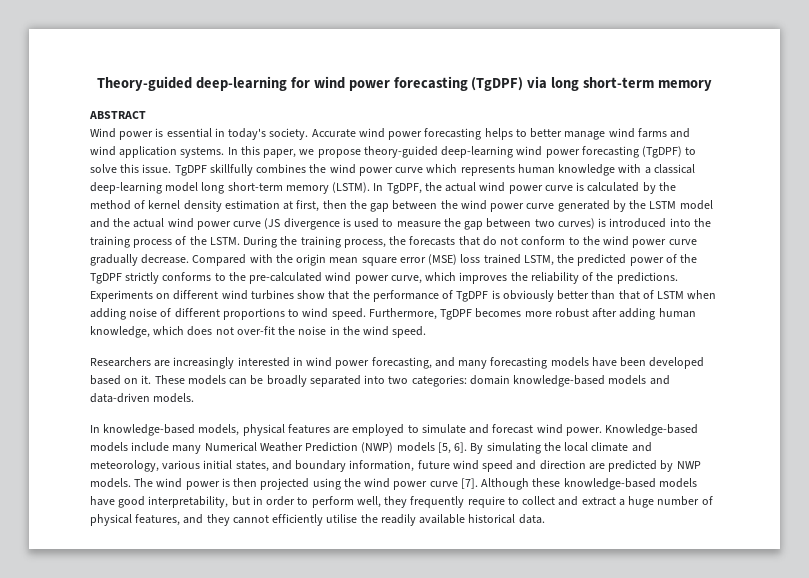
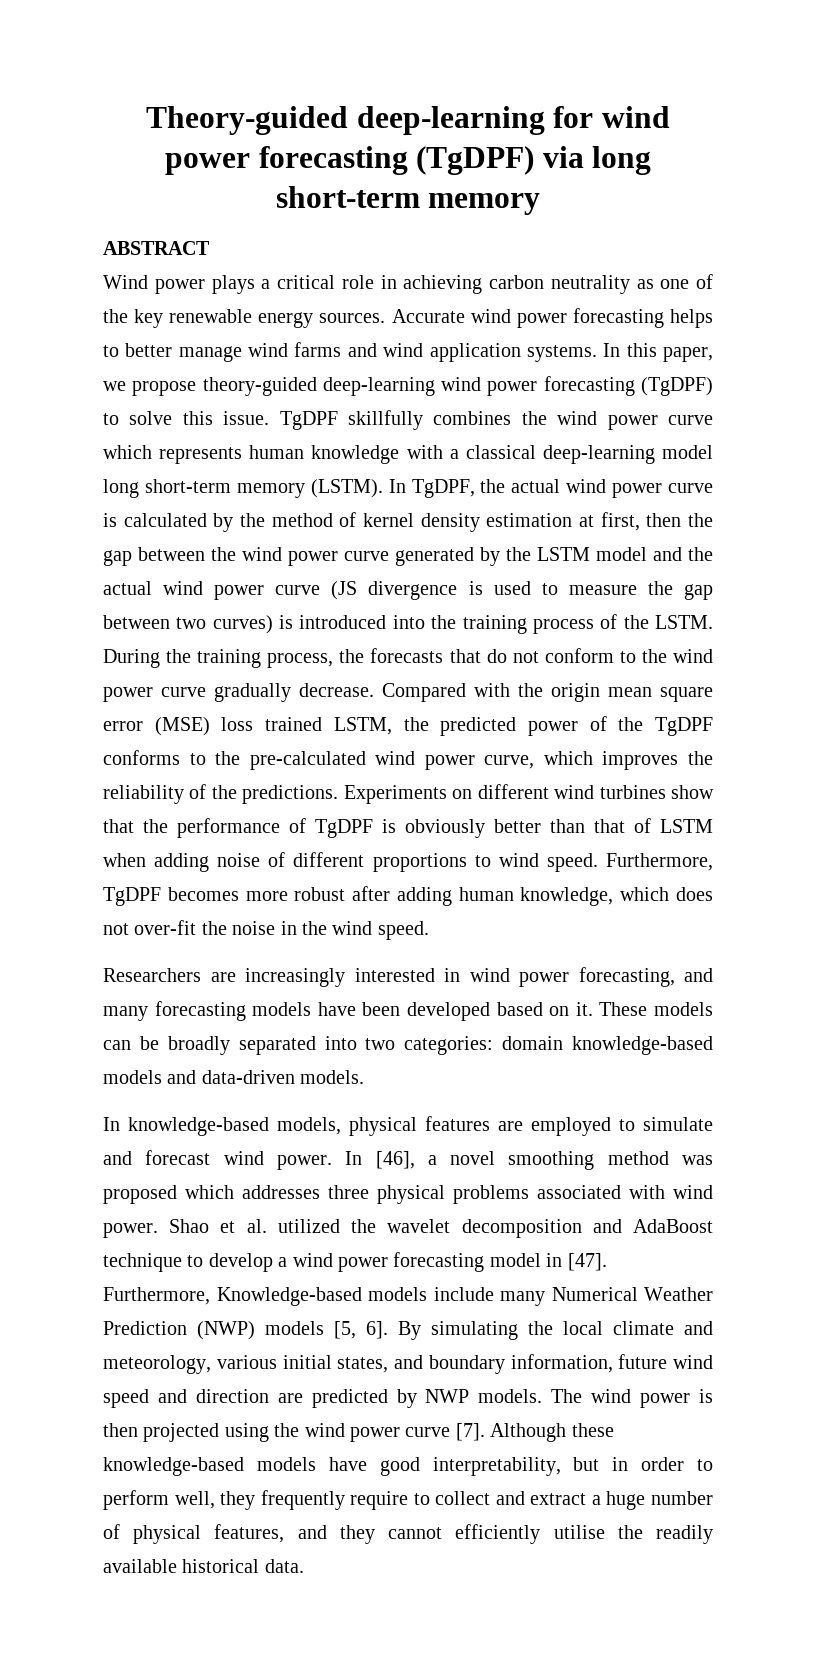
- Wind power is essential in today's society.
+ Wind power plays a critical role in achieving carbon neutrality as one of the key renewable energy sources.
- Compared with the origin mean square error (MSE) loss trained LSTM, the predicted power of the TgDPF strictly conforms to the pre-calculated wind power curve, which improves the reliability of the predictions.
+ Compared with the origin mean square error (MSE) loss trained LSTM, the predicted power of the TgDPF conforms to the pre-calculated wind power curve, which improves the reliability of the predictions.
- Knowledge-based models include many Numerical Weather Prediction (NWP) models [5, 6].
+ In [46], a novel smoothing method was proposed which addresses three physical problems associated with wind power. Shao et al. utilized the wavelet decomposition and AdaBoost technique to develop a wind power forecasting model in [47]. Furthermore, Knowledge-based models include many Numerical Weather Prediction (NWP) models [5, 6].

